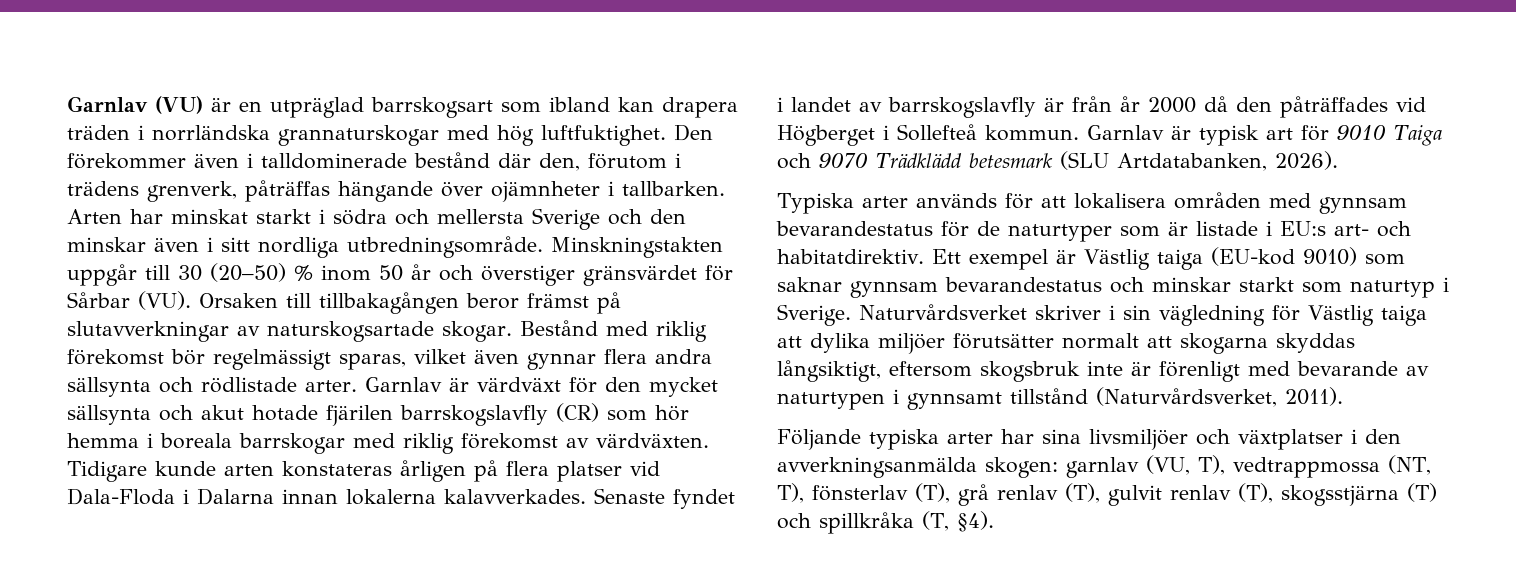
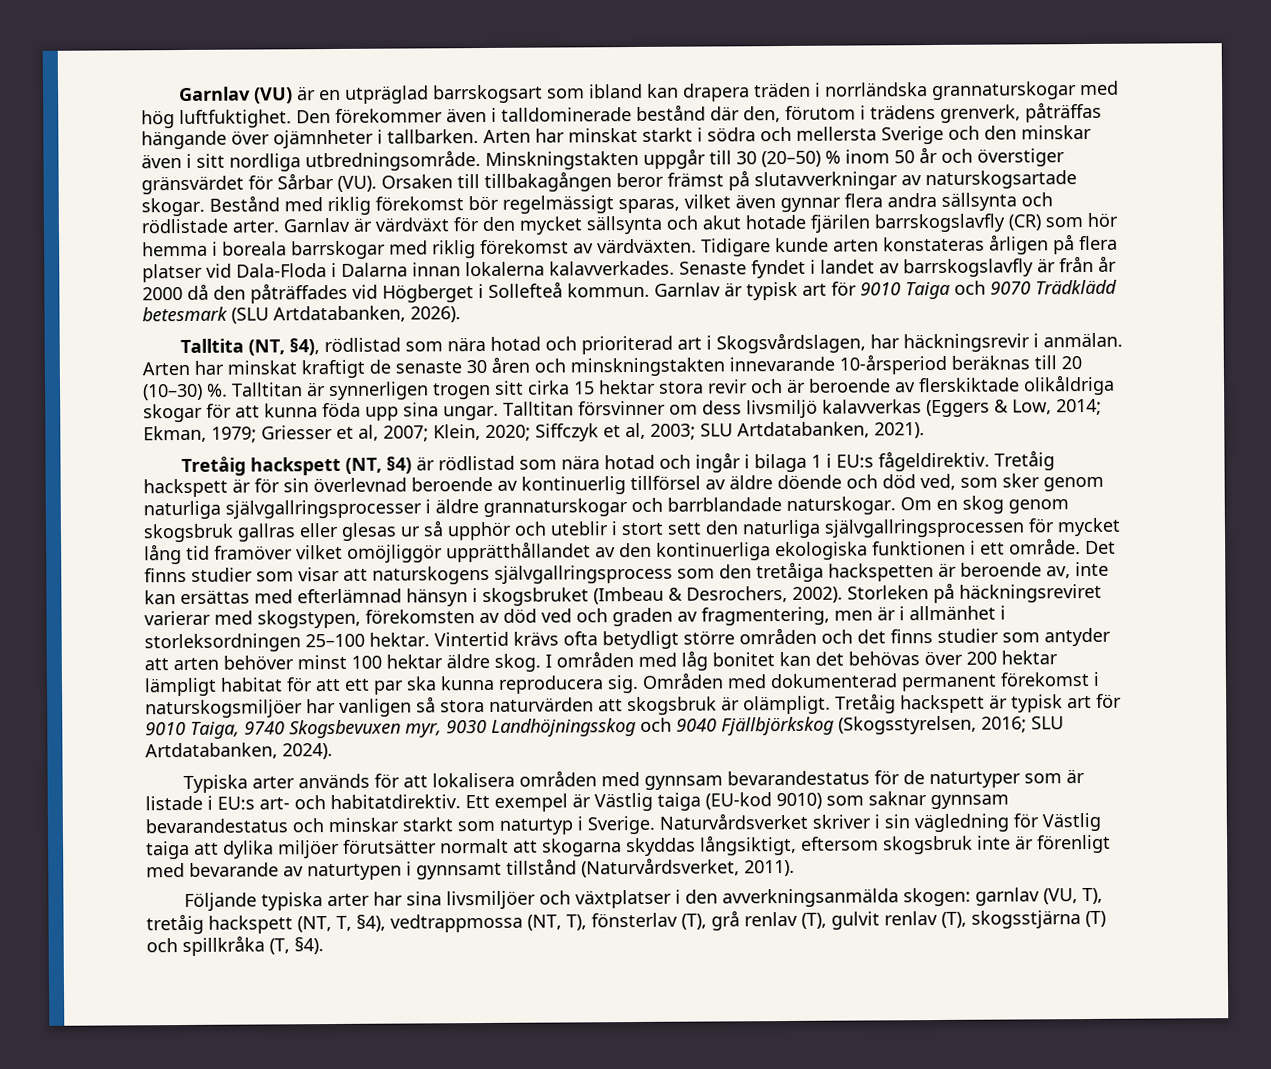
+ Talltita (NT, §4), rödlistad som nära hotad och prioriterad art i Skogsvårdslagen, har häckningsrevir i anmälan. Arten har minskat kraftigt de senaste 30 åren och minskningstakten innevarande 10-årsperiod beräknas till 20 (10–30) %. Talltitan är synnerligen trogen sitt cirka 15 hektar stora revir och är beroende av flerskiktade olikåldriga skogar för att kunna föda upp sina ungar. Talltitan försvinner om dess livsmiljö kalavverkas (Eggers & Low, 2014; Ekman, 1979; Griesser et al, 2007; Klein, 2020; Siffczyk et al, 2003; SLU Artdatabanken, 2021).
+ Tretåig hackspett (NT, §4) är rödlistad som nära hotad och ingår i bilaga 1 i EU:s fågeldirektiv. Tretåig hackspett är för sin överlevnad beroende av kontinuerlig tillförsel av äldre döende och död ved, som sker genom naturliga självgallringsprocesser i äldre grannaturskogar och barrblandade naturskogar. Om en skog genom skogsbruk gallras eller glesas ur så upphör och uteblir i stort sett den naturliga självgallringsprocessen för mycket lång tid framöver vilket omöjliggör upprätthållandet av den kontinuerliga ekologiska funktionen i ett område. Det finns studier som visar att naturskogens självgallringsprocess som den tretåiga hackspetten är beroende av, inte kan ersättas med efterlämnad hänsyn i skogsbruket (Imbeau & Desrochers, 2002). Storleken på häckningsreviret varierar med skogstypen, förekomsten av död ved och graden av fragmentering, men är i allmänhet i storleksordningen 25–100 hektar. Vintertid krävs ofta betydligt större områden och det finns studier som antyder att arten behöver minst 100 hektar äldre skog. I områden med låg bonitet kan det behövas över 200 hektar lämpligt habitat för att ett par ska kunna reproducera sig. Områden med dokumenterad permanent förekomst i naturskogsmiljöer har vanligen så stora naturvärden att skogsbruk är olämpligt. Tretåig hackspett är typisk art för 9010 Taiga, 9740 Skogsbevuxen myr, 9030 Landhöjningsskog och 9040 Fjällbjörkskog (Skogsstyrelsen, 2016; SLU Artdatabanken, 2024).
- Följande typiska arter har sina livsmiljöer och växtplatser i den avverkningsanmälda skogen: garnlav (VU, T), vedtrappmossa (NT, T), fönsterlav (T), grå renlav (T), gulvit renlav (T), skogsstjärna (T) och spillkråka (T, §4).
+ Följande typiska arter har sina livsmiljöer och växtplatser i den avverkningsanmälda skogen: garnlav (VU, T), tretåig hackspett (NT, T, §4), vedtrappmossa (NT, T), fönsterlav (T), grå renlav (T), gulvit renlav (T), skogsstjärna (T) och spillkråka (T, §4).

